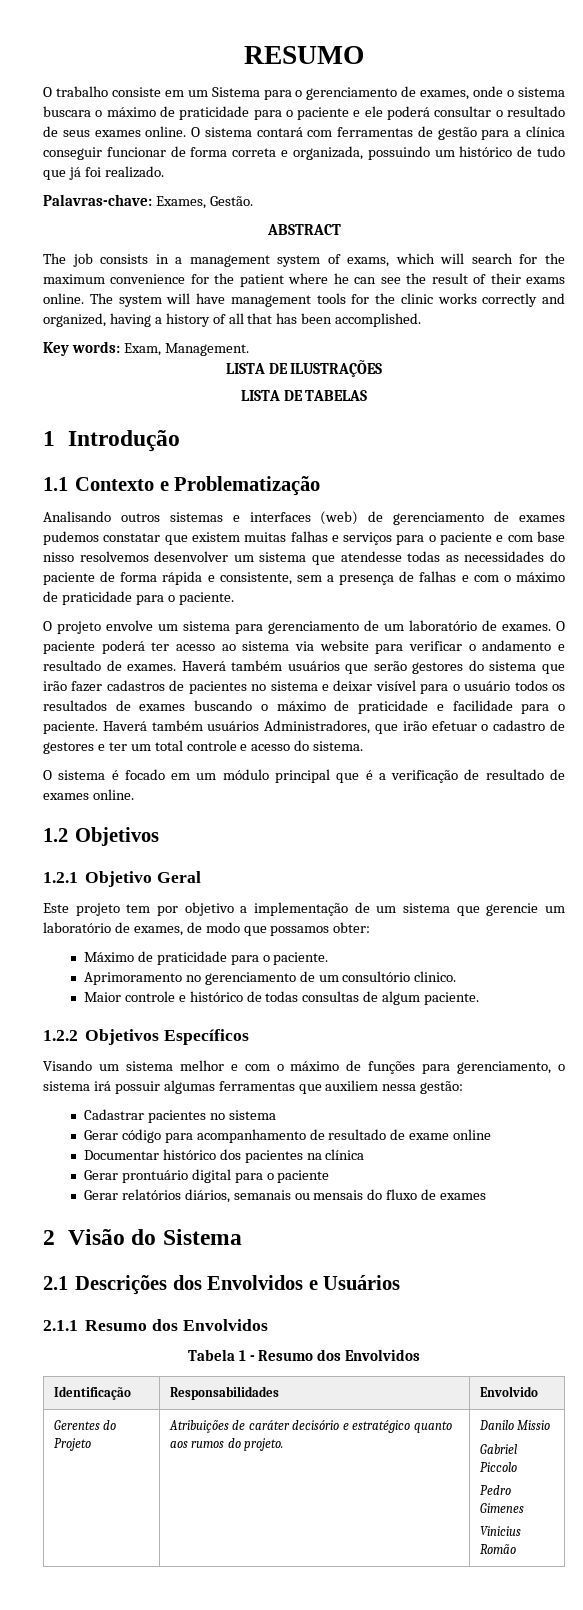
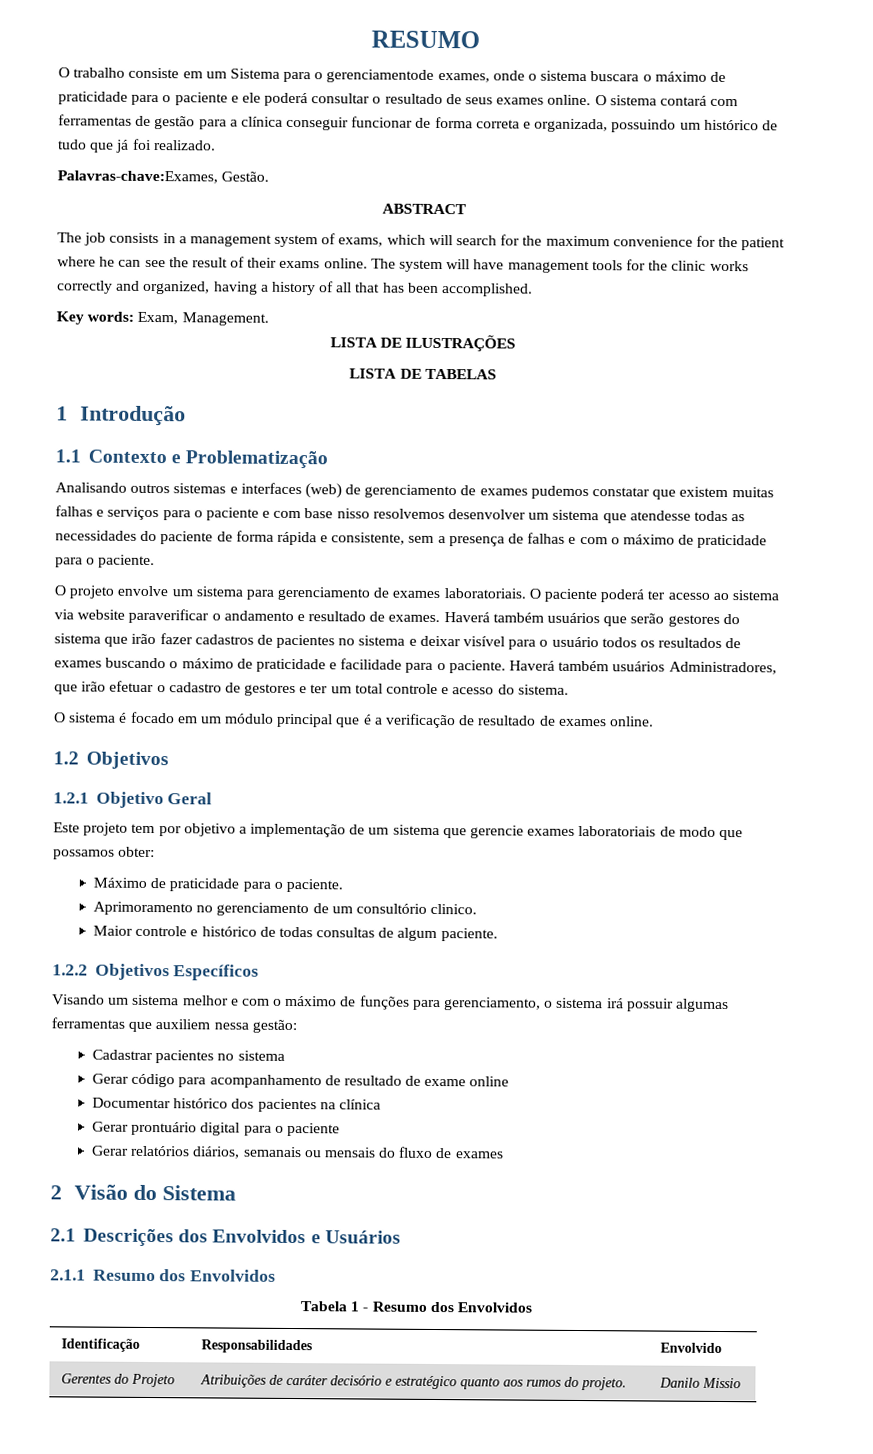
- O trabalho consiste em um Sistema para o gerenciamento de exames, onde o sistema buscara o máximo de praticidade para o paciente e ele poderá consultar o resultado de seus exames online.
+ O trabalho consiste em um Sistema para o gerenciamentode exames, onde o sistema buscara o máximo de praticidade para o paciente e ele poderá consultar o resultado de seus exames online.
- Palavras-chave: Exames, Gestão.
+ Palavras-chave:Exames, Gestão.
- O projeto envolve um sistema para gerenciamento de um laboratório de exames.
+ O projeto envolve um sistema para gerenciamento de exames laboratoriais.
- O paciente poderá ter acesso ao sistema via website para verificar o andamento e resultado de exames.
+ O paciente poderá ter acesso ao sistema via website paraverificar o andamento e resultado de exames.
- Este projeto tem por objetivo a implementação de um sistema que gerencie um laboratório de exames, de modo que possamos obter:
+ Este projeto tem por objetivo a implementação de um sistema que gerencie exames laboratoriais de modo que possamos obter:
  Gerentes do Projeto | Atribuições de caráter decisório e estratégico quanto aos rumos do projeto. | Danilo Missio
- Gabriel Piccolo
- Pedro Gimenes
- Vinicius Romão

